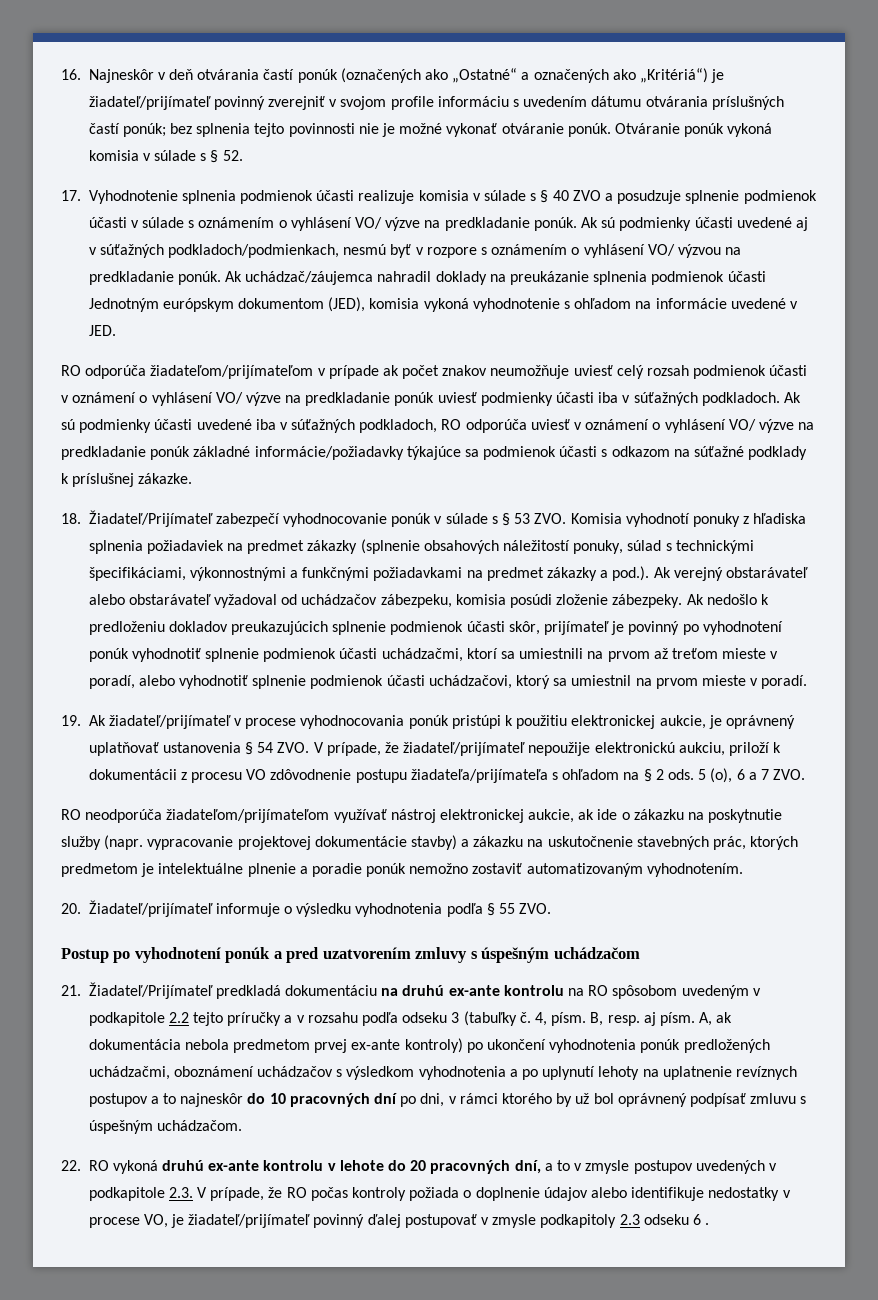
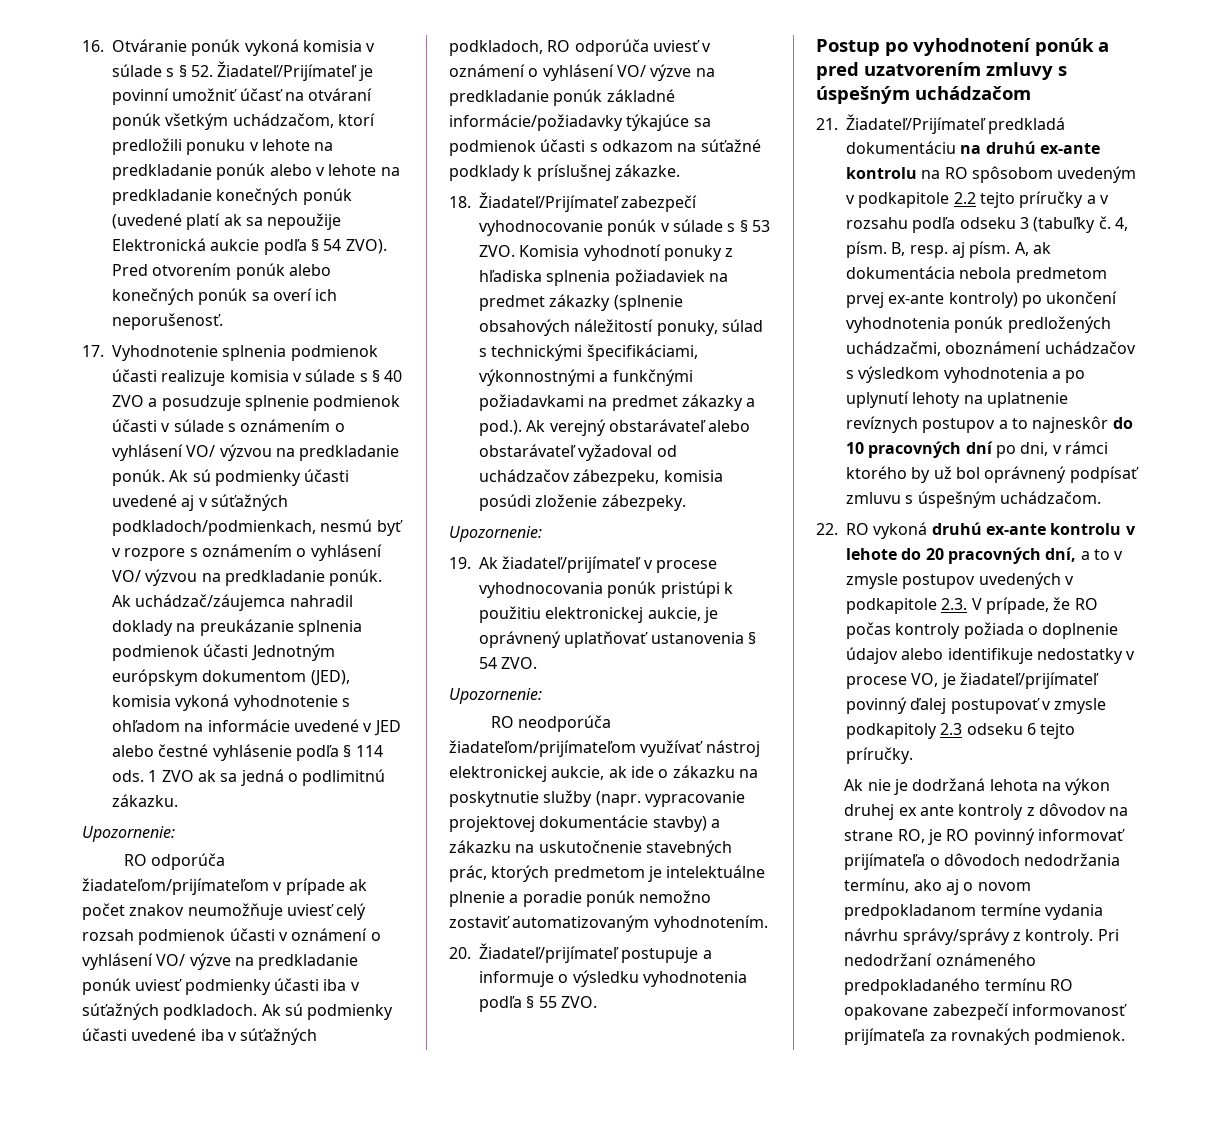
- 16. Najneskôr v deň otvárania častí ponúk (označených ako „Ostatné“ a označených ako „Kritériá“) je žiadateľ/prijímateľ povinný zverejniť v svojom profile informáciu s uvedením dátumu otvárania príslušných častí ponúk; bez splnenia tejto povinnosti nie je možné vykonať otváranie ponúk. Otváranie ponúk vykoná komisia v súlade s § 52.
+ 16. Otváranie ponúk vykoná komisia v súlade s § 52. Žiadateľ/Prijímateľ je povinní umožniť účasť na otváraní ponúk všetkým uchádzačom, ktorí predložili ponuku v lehote na predkladanie ponúk alebo v lehote na predkladanie konečných ponúk (uvedené platí ak sa nepoužije Elektronická aukcie podľa § 54 ZVO). Pred otvorením ponúk alebo konečných ponúk sa overí ich neporušenosť.
- 17. Vyhodnotenie splnenia podmienok účasti realizuje komisia v súlade s § 40 ZVO a posudzuje splnenie podmienok účasti v súlade s oznámením o vyhlásení VO/ výzve na predkladanie ponúk.
+ 17. Vyhodnotenie splnenia podmienok účasti realizuje komisia v súlade s § 40 ZVO a posudzuje splnenie podmienok účasti v súlade s oznámením o vyhlásení VO/ výzvou na predkladanie ponúk.
- Ak uchádzač/záujemca nahradil doklady na preukázanie splnenia podmienok účasti Jednotným európskym dokumentom (JED), komisia vykoná vyhodnotenie s ohľadom na informácie uvedené v JED.
+ Ak uchádzač/záujemca nahradil doklady na preukázanie splnenia podmienok účasti Jednotným európskym dokumentom (JED), komisia vykoná vyhodnotenie s ohľadom na informácie uvedené v JED alebo čestné vyhlásenie podľa § 114 ods. 1 ZVO ak sa jedná o podlimitnú zákazku.
+ Upozornenie:
- 18. Žiadateľ/Prijímateľ zabezpečí vyhodnocovanie ponúk v súlade s § 53 ZVO. Komisia vyhodnotí ponuky z hľadiska splnenia požiadaviek na predmet zákazky (splnenie obsahových náležitostí ponuky, súlad s technickými špecifikáciami, výkonnostnými a funkčnými požiadavkami na predmet zákazky a pod.). Ak verejný obstarávateľ alebo obstarávateľ vyžadoval od uchádzačov zábezpeku, komisia posúdi zloženie zábezpeky. Ak nedošlo k predloženiu dokladov preukazujúcich splnenie podmienok účasti skôr, prijímateľ je povinný po vyhodnotení ponúk vyhodnotiť splnenie podmienok účasti uchádzačmi, ktorí sa umiestnili na prvom až treťom mieste v poradí, alebo vyhodnotiť splnenie podmienok účasti uchádzačovi, ktorý sa umiestnil na prvom mieste v poradí.
+ 18. Žiadateľ/Prijímateľ zabezpečí vyhodnocovanie ponúk v súlade s § 53 ZVO. Komisia vyhodnotí ponuky z hľadiska splnenia požiadaviek na predmet zákazky (splnenie obsahových náležitostí ponuky, súlad s technickými špecifikáciami, výkonnostnými a funkčnými požiadavkami na predmet zákazky a pod.). Ak verejný obstarávateľ alebo obstarávateľ vyžadoval od uchádzačov zábezpeku, komisia posúdi zloženie zábezpeky.
+ Upozornenie:
- 19. Ak žiadateľ/prijímateľ v procese vyhodnocovania ponúk pristúpi k použitiu elektronickej aukcie, je oprávnený uplatňovať ustanovenia § 54 ZVO. V prípade, že žiadateľ/prijímateľ nepoužije elektronickú aukciu, priloží k dokumentácii z procesu VO zdôvodnenie postupu žiadateľa/prijímateľa s ohľadom na § 2 ods. 5 (o), 6 a 7 ZVO.
+ 19. Ak žiadateľ/prijímateľ v procese vyhodnocovania ponúk pristúpi k použitiu elektronickej aukcie, je oprávnený uplatňovať ustanovenia § 54 ZVO.
+ Upozornenie:
- 20. Žiadateľ/prijímateľ informuje o výsledku vyhodnotenia podľa § 55 ZVO.
+ 20. Žiadateľ/prijímateľ postupuje a informuje o výsledku vyhodnotenia podľa § 55 ZVO.
- 22. RO vykoná druhú ex-ante kontrolu v lehote do 20 pracovných dní, a to v zmysle postupov uvedených v podkapitole 2.3. V prípade, že RO počas kontroly požiada o doplnenie údajov alebo identifikuje nedostatky v procese VO, je žiadateľ/prijímateľ povinný ďalej postupovať v zmysle podkapitoly 2.3 odseku 6 .
+ 22. RO vykoná druhú ex-ante kontrolu v lehote do 20 pracovných dní, a to v zmysle postupov uvedených v podkapitole 2.3. V prípade, že RO počas kontroly požiada o doplnenie údajov alebo identifikuje nedostatky v procese VO, je žiadateľ/prijímateľ povinný ďalej postupovať v zmysle podkapitoly 2.3 odseku 6 tejto príručky.
+ Ak nie je dodržaná lehota na výkon druhej ex ante kontroly z dôvodov na strane RO, je RO povinný informovať prijímateľa o dôvodoch nedodržania termínu, ako aj o novom predpokladanom termíne vydania návrhu správy/správy z kontroly. Pri nedodržaní oznámeného predpokladaného termínu RO opakovane zabezpečí informovanosť prijímateľa za rovnakých podmienok.

